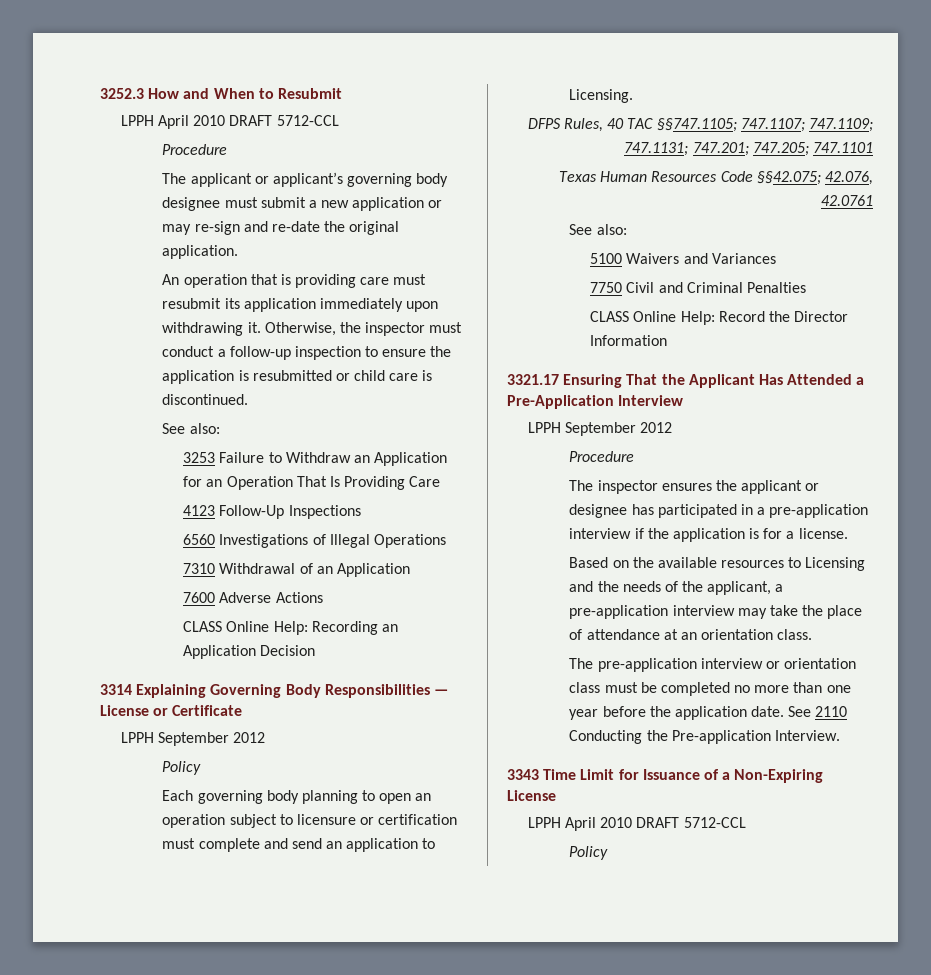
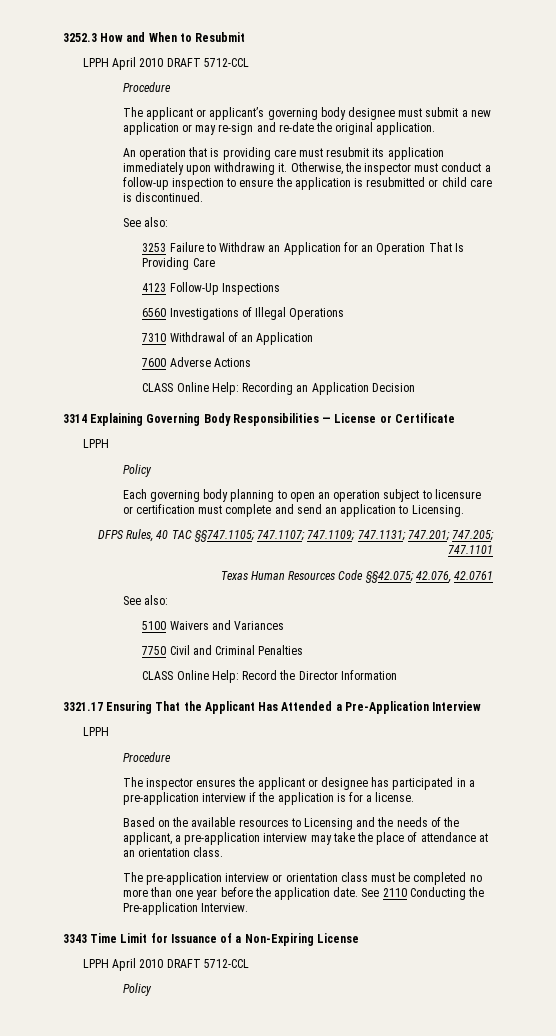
  3314 Explaining Governing Body Responsibilities — License or Certificate
- LPPH September 2012
+ LPPH
  3321.17 Ensuring That the Applicant Has Attended a Pre-Application Interview
- LPPH September 2012
+ LPPH

